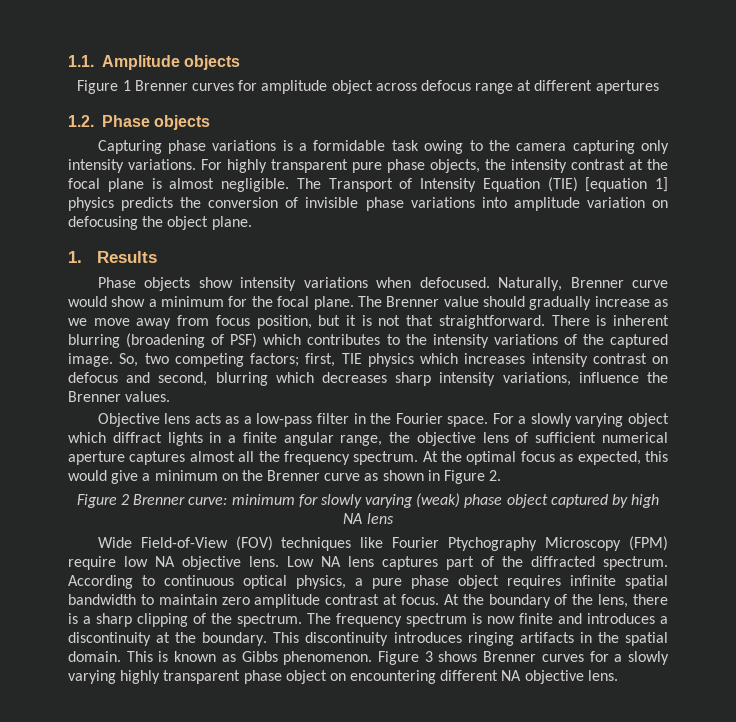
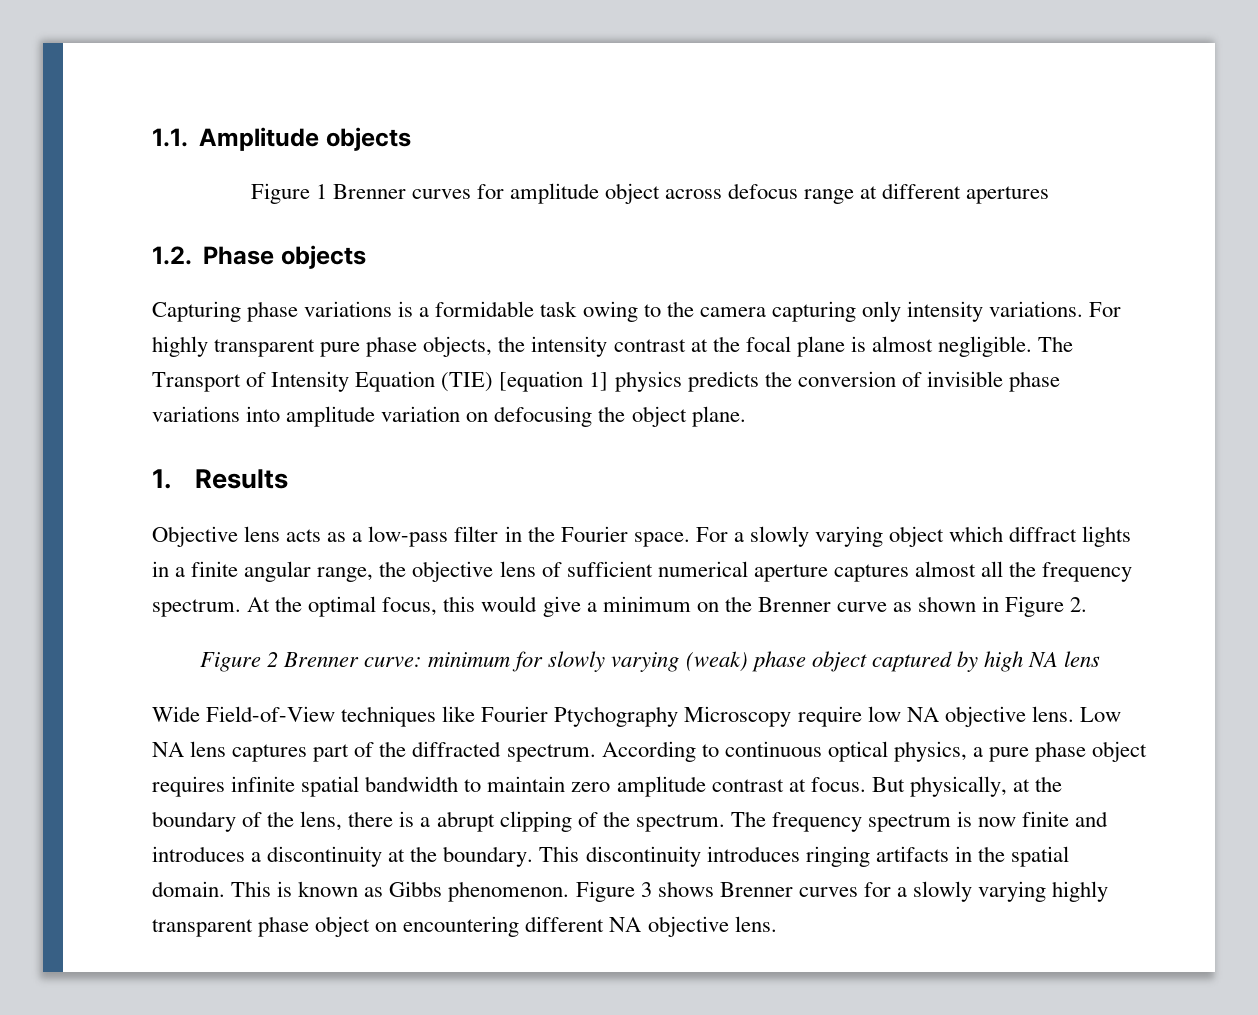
- Phase objects show intensity variations when defocused. Naturally, Brenner curve would show a minimum for the focal plane. The Brenner value should gradually increase as we move away from focus position, but it is not that straightforward. There is inherent blurring (broadening of PSF) which contributes to the intensity variations of the captured image. So, two competing factors; first, TIE physics which increases intensity contrast on defocus and second, blurring which decreases sharp intensity variations, influence the Brenner values.
- At the optimal focus as expected, this would give a minimum on the Brenner curve as shown in Figure 2.
+ At the optimal focus, this would give a minimum on the Brenner curve as shown in Figure 2.
- Wide Field-of-View (FOV) techniques like Fourier Ptychography Microscopy (FPM) require low NA objective lens.
+ Wide Field-of-View techniques like Fourier Ptychography Microscopy require low NA objective lens.
- At the boundary of the lens, there is a sharp clipping of the spectrum.
+ But physically, at the boundary of the lens, there is a abrupt clipping of the spectrum.

